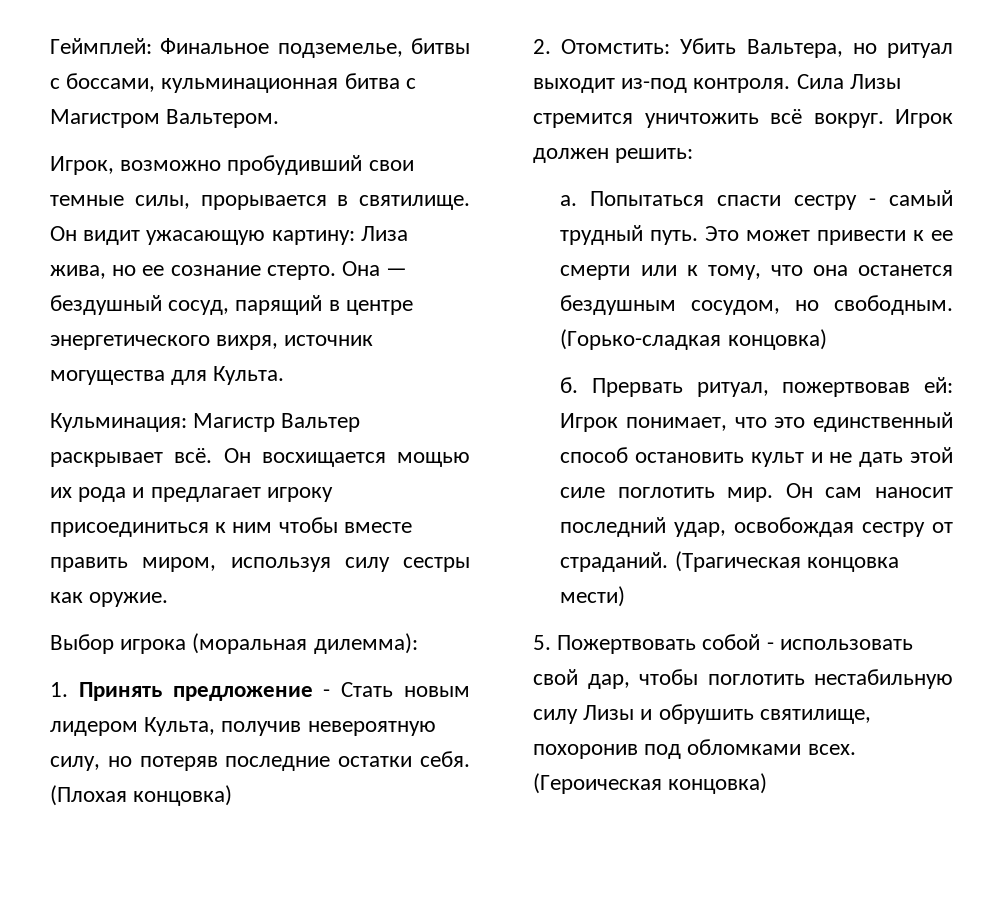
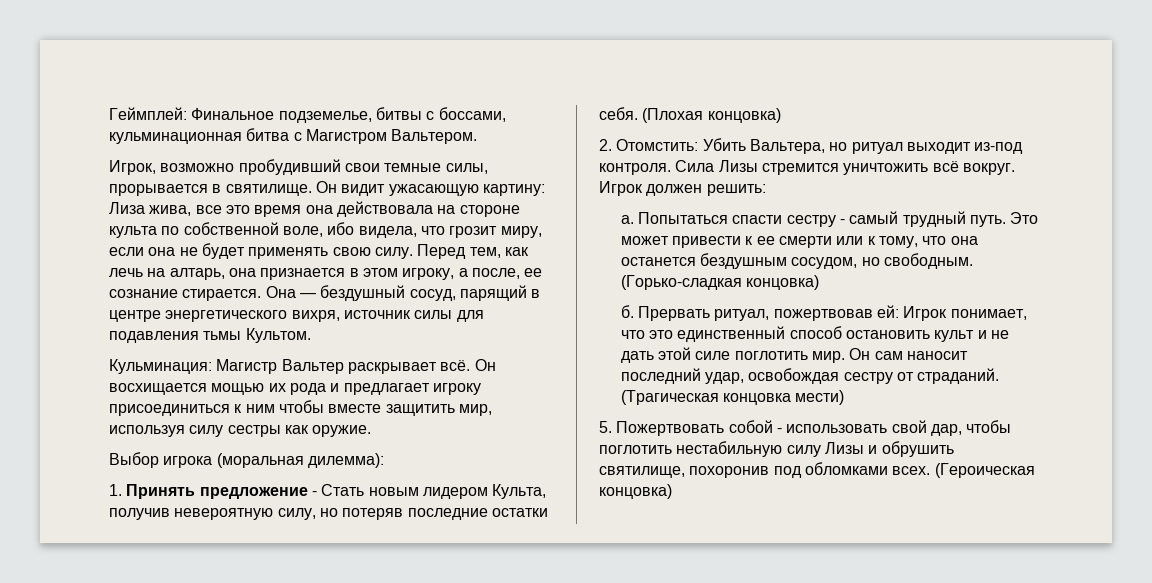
- Он видит ужасающую картину: Лиза жива, но ее сознание стерто.
+ Он видит ужасающую картину: Лиза жива, все это время она действовала на стороне культа по собственной воле, ибо видела, что грозит миру, если она не будет применять свою силу. Перед тем, как лечь на алтарь, она признается в этом игроку, а после, ее сознание стирается.
- Она — бездушный сосуд, парящий в центре энергетического вихря, источник могущества для Культа.
+ Она — бездушный сосуд, парящий в центре энергетического вихря, источник силы для подавления тьмы Культом.
- Он восхищается мощью их рода и предлагает игроку присоединиться к ним чтобы вместе править миром, используя силу сестры как оружие.
+ Он восхищается мощью их рода и предлагает игроку присоединиться к ним чтобы вместе защитить мир, используя силу сестры как оружие.

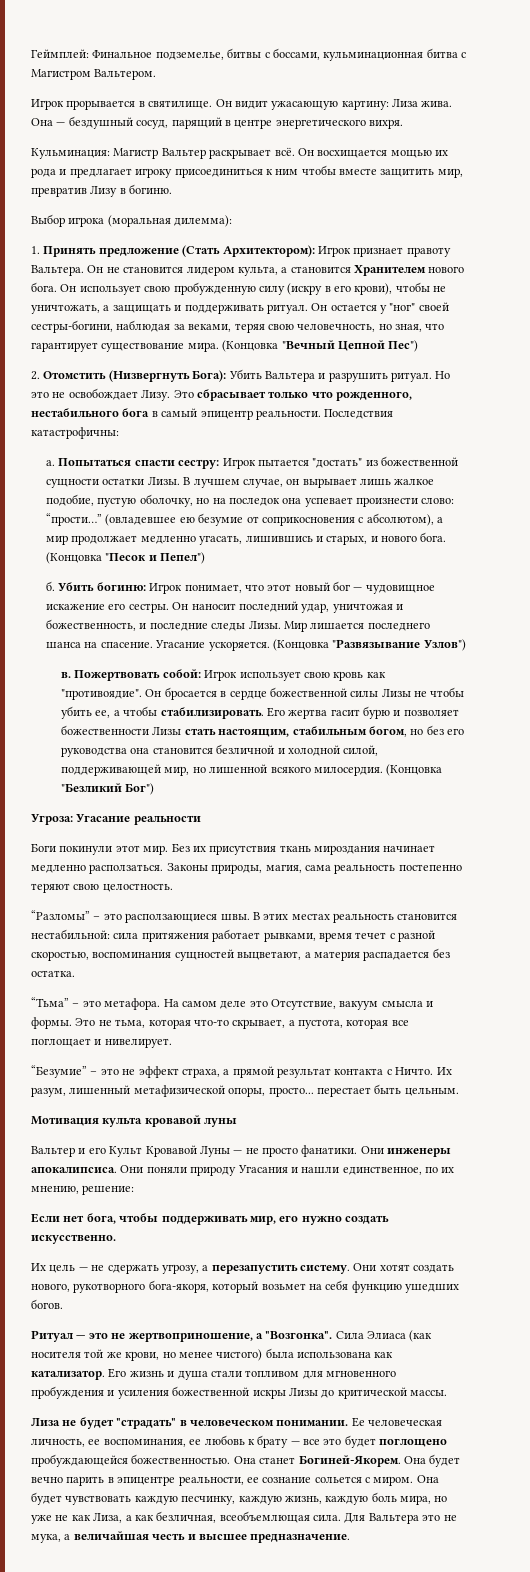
- Игрок, возможно пробудивший свои темные силы, прорывается в святилище.
+ Игрок прорывается в святилище.
- Он видит ужасающую картину: Лиза жива, все это время она действовала на стороне культа по собственной воле, ибо видела, что грозит миру, если она не будет применять свою силу. Перед тем, как лечь на алтарь, она признается в этом игроку, а после, ее сознание стирается.
+ Он видит ужасающую картину: Лиза жива.
- Она — бездушный сосуд, парящий в центре энергетического вихря, источник силы для подавления тьмы Культом.
+ Она — бездушный сосуд, парящий в центре энергетического вихря.
- Он восхищается мощью их рода и предлагает игроку присоединиться к ним чтобы вместе защитить мир, используя силу сестры как оружие.
+ Он восхищается мощью их рода и предлагает игроку присоединиться к ним чтобы вместе защитить мир, превратив Лизу в богиню.
- 1. Принять предложение - Стать новым лидером Культа, получив невероятную силу, но потеряв последние остатки себя. (Плохая концовка)
- 2. Отомстить: Убить Вальтера, но ритуал выходит из-под контроля. Сила Лизы стремится уничтожить всё вокруг. Игрок должен решить:
- а. Попытаться спасти сестру - самый трудный путь. Это может привести к ее смерти или к тому, что она останется бездушным сосудом, но свободным. (Горько-сладкая концовка)
- б. Прервать ритуал, пожертвовав ей: Игрок понимает, что это единственный способ остановить культ и не дать этой силе поглотить мир. Он сам наносит последний удар, освобождая сестру от страданий. (Трагическая концовка мести)
- 5. Пожертвовать собой - использовать свой дар, чтобы поглотить нестабильную силу Лизы и обрушить святилище, похоронив под обломками всех. (Героическая концовка)
+ 1. Принять предложение (Стать Архитектором): Игрок признает правоту Вальтера. Он не становится лидером культа, а становится Хранителем нового бога. Он использует свою пробужденную силу (искру в его крови), чтобы не уничтожать, а защищать и поддерживать ритуал. Он остается у "ног" своей сестры-богини, наблюдая за веками, теряя свою человечность, но зная, что гарантирует существование мира. (Концовка "Вечный Цепной Пес")
+ 2. Отомстить (Низвергнуть Бога): Убить Вальтера и разрушить ритуал. Но это не освобождает Лизу. Это сбрасывает только что рожденного, нестабильного бога в самый эпицентр реальности. Последствия катастрофичны:
+ а. Попытаться спасти сестру: Игрок пытается "достать" из божественной сущности остатки Лизы. В лучшем случае, он вырывает лишь жалкое подобие, пустую оболочку, но на последок она успевает произнести слово: “прости…” (овладевшее ею безумие от соприкосновения с абсолютом), а мир продолжает медленно угасать, лишившись и старых, и нового бога. (Концовка "Песок и Пепел")
+ б. Убить богиню: Игрок понимает, что этот новый бог — чудовищное искажение его сестры. Он наносит последний удар, уничтожая и божественность, и последние следы Лизы. Мир лишается последнего шанса на спасение. Угасание ускоряется. (Концовка "Развязывание Узлов")
+ в. Пожертвовать собой: Игрок использует свою кровь как "противоядие". Он бросается в сердце божественной силы Лизы не чтобы убить ее, а чтобы стабилизировать. Его жертва гасит бурю и позволяет божественности Лизы стать настоящим, стабильным богом, но без его руководства она становится безличной и холодной силой, поддерживающей мир, но лишенной всякого милосердия. (Концовка "Безликий Бог")
+ Угроза: Угасание реальности
+ Боги покинули этот мир. Без их присутствия ткань мироздания начинает медленно расползаться. Законы природы, магия, сама реальность постепенно теряют свою целостность.
+ “Разломы” – это расползающиеся швы. В этих местах реальность становится нестабильной: сила притяжения работает рывками, время течет с разной скоростью, воспоминания сущностей выцветают, а материя распадается без остатка.
+ “Тьма” – это метафора. На самом деле это Отсутствие, вакуум смысла и формы. Это не тьма, которая что-то скрывает, а пустота, которая все поглощает и нивелирует.
+ “Безумие” – это не эффект страха, а прямой результат контакта с Ничто. Их разум, лишенный метафизической опоры, просто... перестает быть цельным.
+ Мотивация культа кровавой луны
+ Вальтер и его Культ Кровавой Луны — не просто фанатики. Они инженеры апокалипсиса. Они поняли природу Угасания и нашли единственное, по их мнению, решение:
+ Если нет бога, чтобы поддерживать мир, его нужно создать искусственно.
+ Их цель — не сдержать угрозу, а перезапустить систему. Они хотят создать нового, рукотворного бога-якоря, который возьмет на себя функцию ушедших богов.
+ Ритуал — это не жертвоприношение, а "Возгонка". Сила Элиаса (как носителя той же крови, но менее чистого) была использована как катализатор. Его жизнь и душа стали топливом для мгновенного пробуждения и усиления божественной искры Лизы до критической массы.
+ Лиза не будет "страдать" в человеческом понимании. Ее человеческая личность, ее воспоминания, ее любовь к брату — все это будет поглощено пробуждающейся божественностью. Она станет Богиней-Якорем. Она будет вечно парить в эпицентре реальности, ее сознание сольется с миром. Она будет чувствовать каждую песчинку, каждую жизнь, каждую боль мира, но уже не как Лиза, а как безличная, всеобъемлющая сила. Для Вальтера это не мука, а величайшая честь и высшее предназначение.

